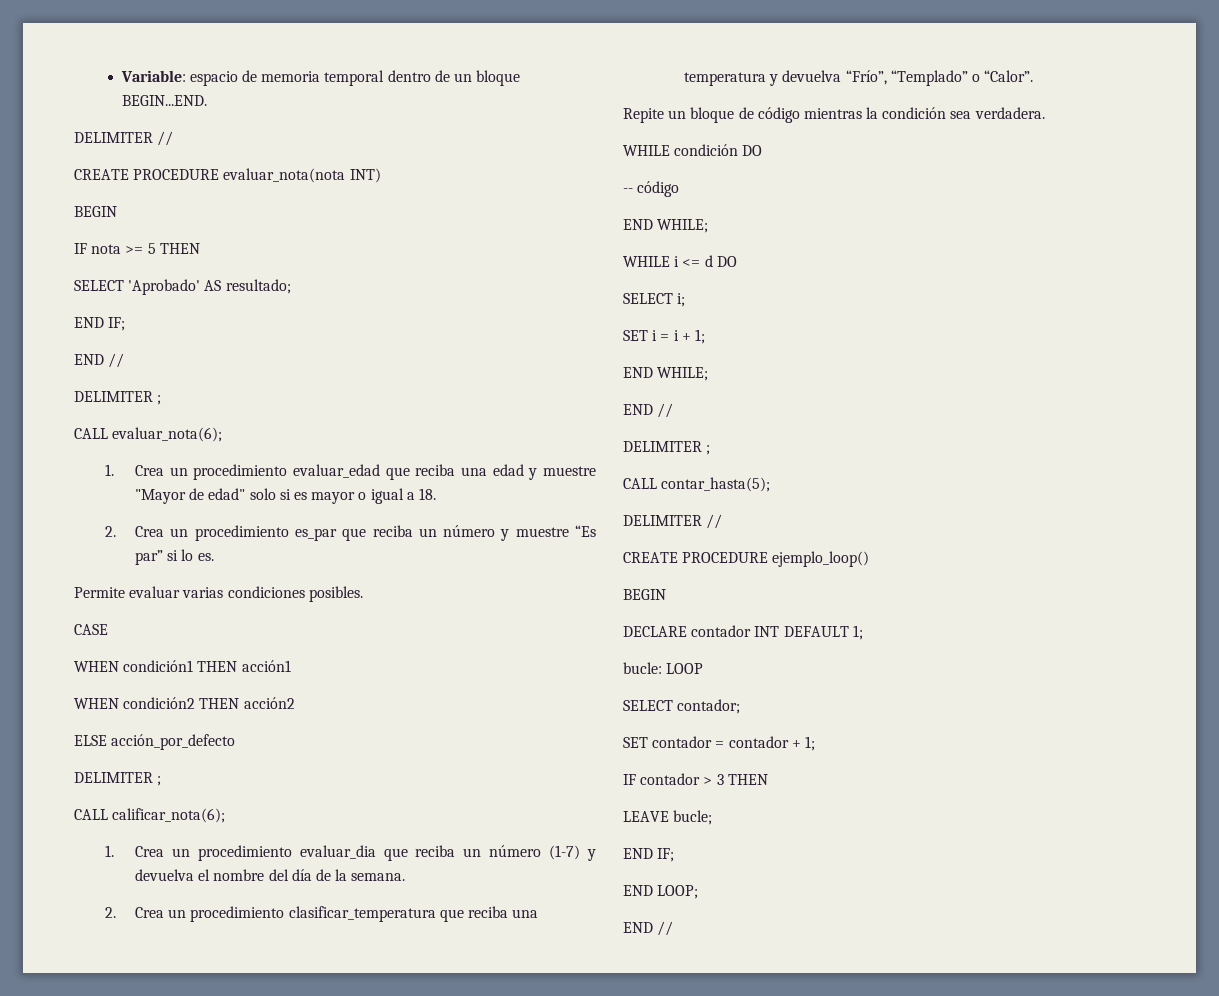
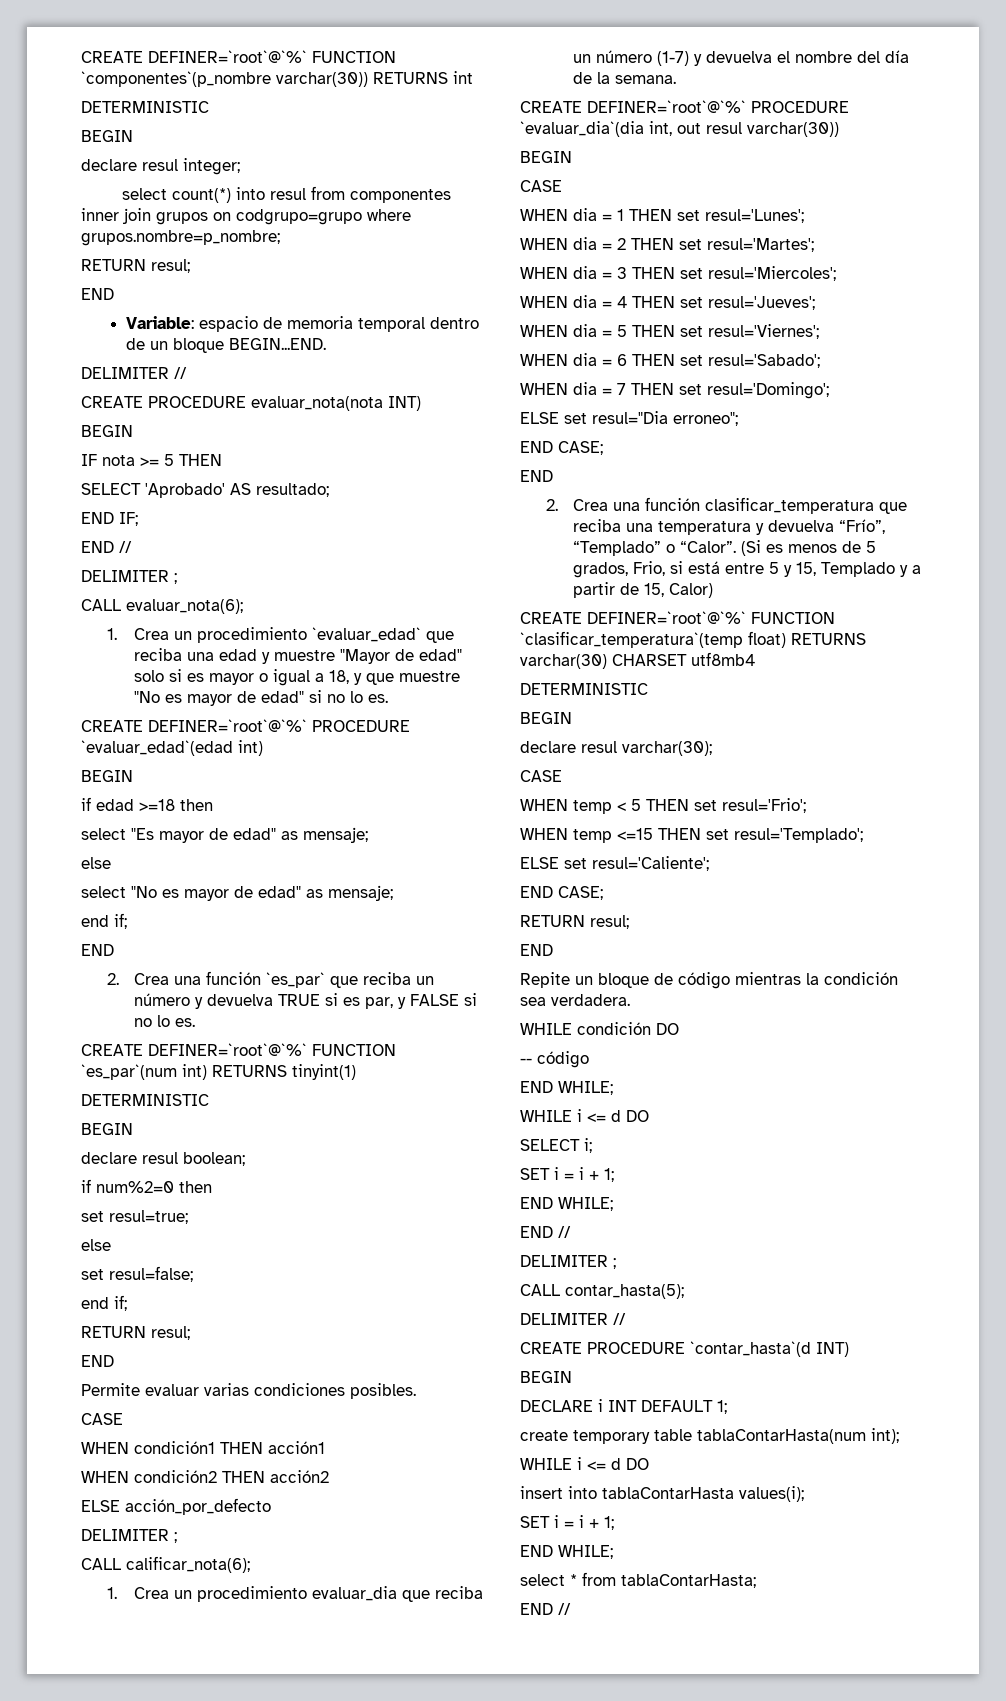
+ CREATE DEFINER=`root`@`%` FUNCTION `componentes`(p_nombre varchar(30)) RETURNS int
+ DETERMINISTIC
+ BEGIN
+ declare resul integer;
+ select count(*) into resul from componentes inner join grupos on codgrupo=grupo where grupos.nombre=p_nombre;
+ RETURN resul;
+ END
- 1. Crea un procedimiento evaluar_edad que reciba una edad y muestre "Mayor de edad" solo si es mayor o igual a 18.
- 2. Crea un procedimiento es_par que reciba un número y muestre “Es par” si lo es.
+ 1. Crea un procedimiento `evaluar_edad` que reciba una edad y muestre "Mayor de edad" solo si es mayor o igual a 18, y que muestre "No es mayor de edad" si no lo es.
+ CREATE DEFINER=`root`@`%` PROCEDURE `evaluar_edad`(edad int)
+ BEGIN
+ if edad >=18 then
+ select "Es mayor de edad" as mensaje;
+ else
+ select "No es mayor de edad" as mensaje;
+ end if;
+ END
+ 2. Crea una función `es_par` que reciba un número y devuelva TRUE si es par, y FALSE si no lo es.
+ CREATE DEFINER=`root`@`%` FUNCTION `es_par`(num int) RETURNS tinyint(1)
+ DETERMINISTIC
+ BEGIN
+ declare resul boolean;
+ if num%2=0 then
+ set resul=true;
+ else
+ set resul=false;
+ end if;
+ RETURN resul;
+ END
- 2. Crea un procedimiento clasificar_temperatura que reciba una temperatura y devuelva “Frío”, “Templado” o “Calor”.
+ CREATE DEFINER=`root`@`%` PROCEDURE `evaluar_dia`(dia int, out resul varchar(30))
+ BEGIN
+ CASE
+ WHEN dia = 1 THEN set resul='Lunes';
+ WHEN dia = 2 THEN set resul='Martes';
+ WHEN dia = 3 THEN set resul='Miercoles';
+ WHEN dia = 4 THEN set resul='Jueves';
+ WHEN dia = 5 THEN set resul='Viernes';
+ WHEN dia = 6 THEN set resul='Sabado';
+ WHEN dia = 7 THEN set resul='Domingo';
+ ELSE set resul="Dia erroneo";
+ END CASE;
+ END
+ 2. Crea una función clasificar_temperatura que reciba una temperatura y devuelva “Frío”, “Templado” o “Calor”. (Si es menos de 5 grados, Frio, si está entre 5 y 15, Templado y a partir de 15, Calor)
+ CREATE DEFINER=`root`@`%` FUNCTION `clasificar_temperatura`(temp float) RETURNS varchar(30) CHARSET utf8mb4
+ DETERMINISTIC
+ BEGIN
+ declare resul varchar(30);
+ CASE
+ WHEN temp < 5 THEN set resul='Frio';
+ WHEN temp <=15 THEN set resul='Templado';
+ ELSE set resul='Caliente';
+ END CASE;
+ RETURN resul;
+ END
- CREATE PROCEDURE ejemplo_loop()
+ CREATE PROCEDURE `contar_hasta`(d INT)
- DECLARE contador INT DEFAULT 1;
+ DECLARE i INT DEFAULT 1;
- bucle: LOOP
- SELECT contador;
- SET contador = contador + 1;
- IF contador > 3 THEN
- LEAVE bucle;
- END IF;
- END LOOP;
+ create temporary table tablaContarHasta(num int);
+ WHILE i <= d DO
+ insert into tablaContarHasta values(i);
+ SET i = i + 1;
+ END WHILE;
+ select * from tablaContarHasta;

